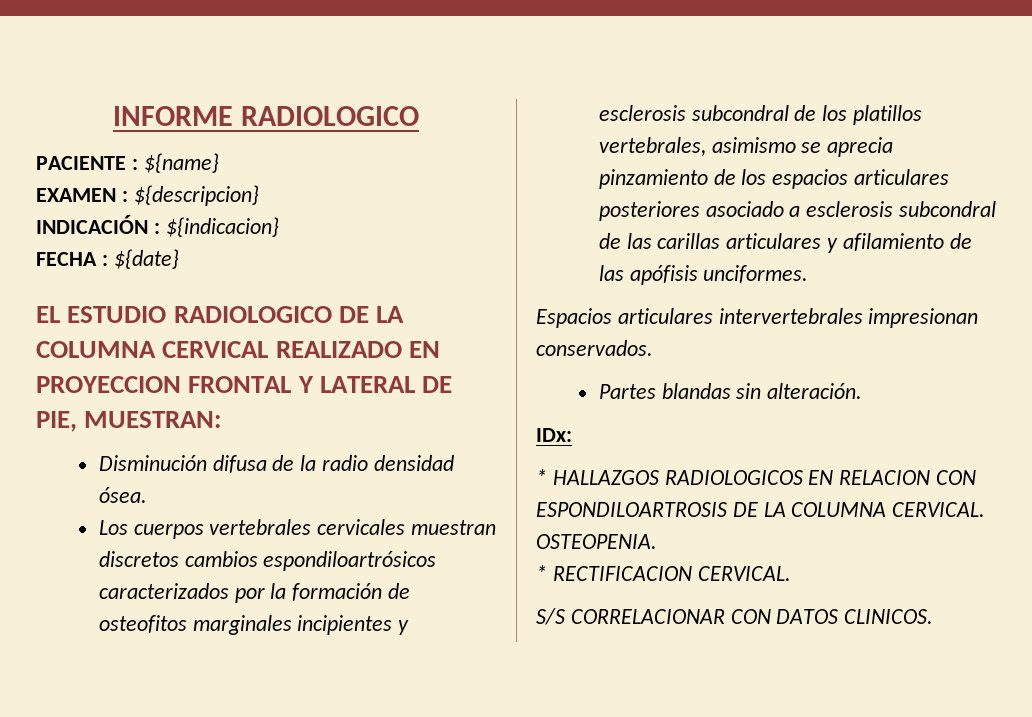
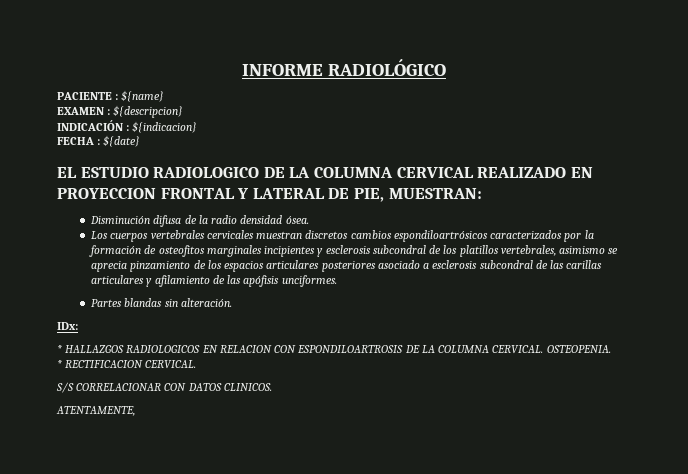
- INFORME RADIOLOGICO
+ INFORME RADIOLÓGICO
- Espacios articulares intervertebrales impresionan conservados.
+ ATENTAMENTE,

